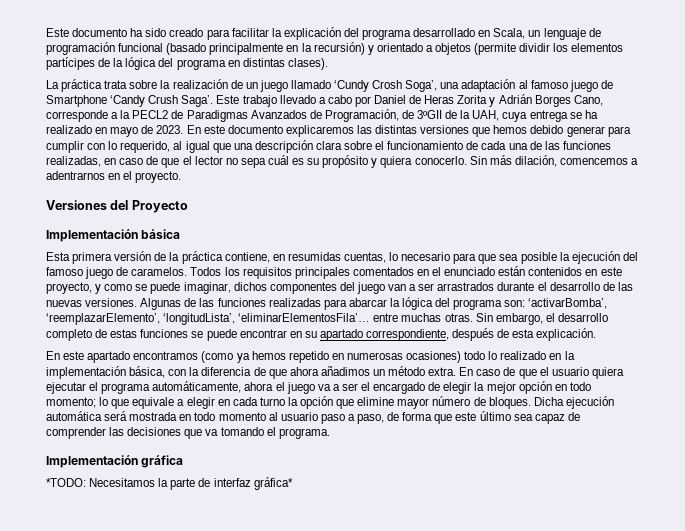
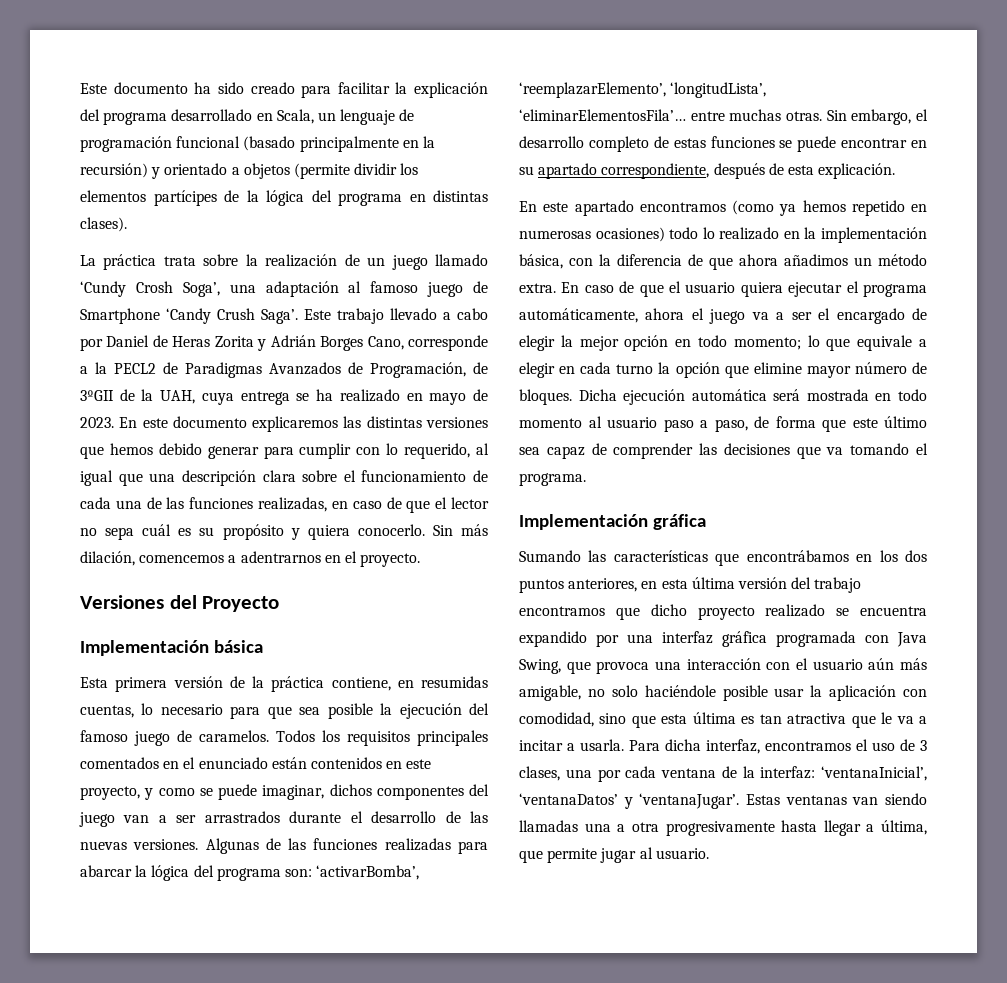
- *TODO: Necesitamos la parte de interfaz gráfica*
+ Sumando las características que encontrábamos en los dos puntos anteriores, en esta última versión del trabajo encontramos que dicho proyecto realizado se encuentra expandido por una interfaz gráfica programada con Java Swing, que provoca una interacción con el usuario aún más amigable, no solo haciéndole posible usar la aplicación con comodidad, sino que esta última es tan atractiva que le va a incitar a usarla. Para dicha interfaz, encontramos el uso de 3 clases, una por cada ventana de la interfaz: ‘ventanaInicial’, ‘ventanaDatos’ y ‘ventanaJugar’. Estas ventanas van siendo llamadas una a otra progresivamente hasta llegar a última, que permite jugar al usuario.

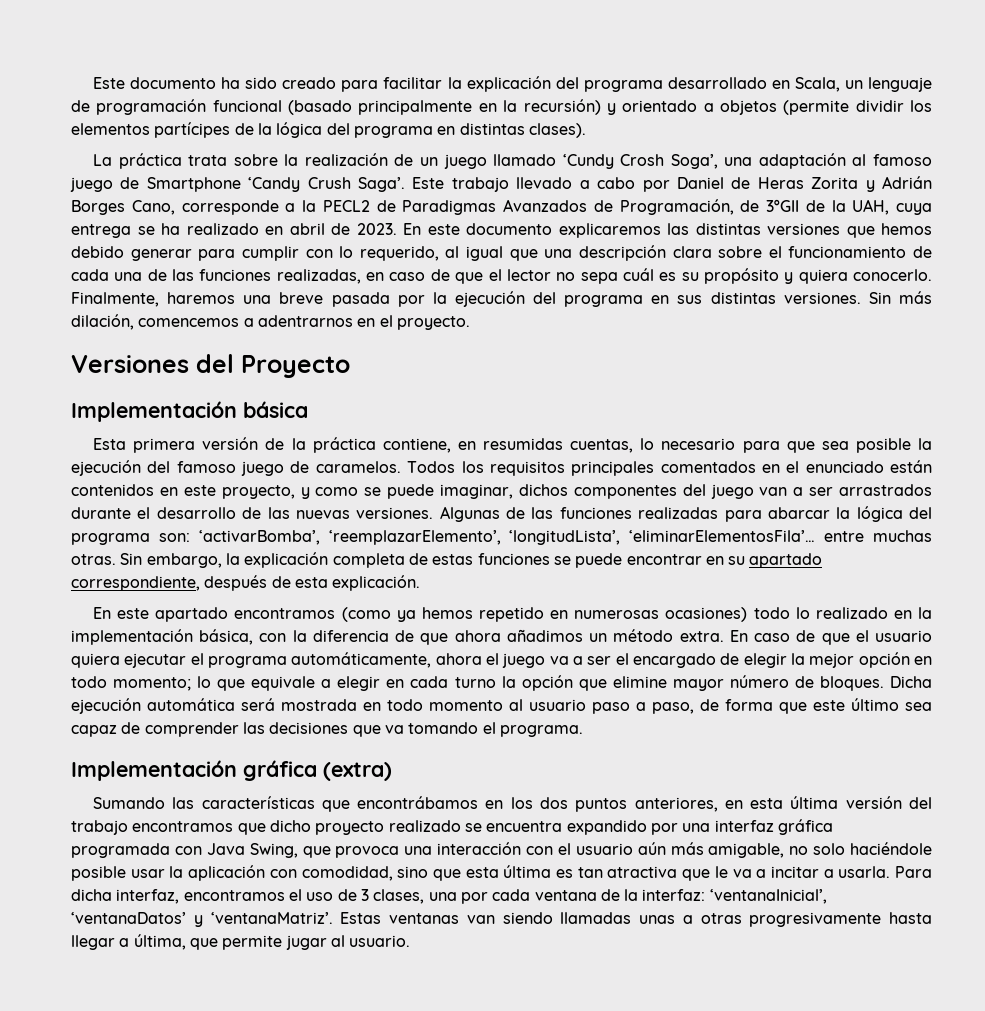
- Este trabajo llevado a cabo por Daniel de Heras Zorita y Adrián Borges Cano, corresponde a la PECL2 de Paradigmas Avanzados de Programación, de 3ºGII de la UAH, cuya entrega se ha realizado en mayo de 2023.
+ Este trabajo llevado a cabo por Daniel de Heras Zorita y Adrián Borges Cano, corresponde a la PECL2 de Paradigmas Avanzados de Programación, de 3ºGII de la UAH, cuya entrega se ha realizado en abril de 2023.
+ Finalmente, haremos una breve pasada por la ejecución del programa en sus distintas versiones.
- Sin embargo, el desarrollo completo de estas funciones se puede encontrar en su apartado correspondiente, después de esta explicación.
+ Sin embargo, la explicación completa de estas funciones se puede encontrar en su apartado correspondiente, después de esta explicación.
- Implementación gráfica
+ Implementación gráfica (extra)
- Para dicha interfaz, encontramos el uso de 3 clases, una por cada ventana de la interfaz: ‘ventanaInicial’, ‘ventanaDatos’ y ‘ventanaJugar’.
+ Para dicha interfaz, encontramos el uso de 3 clases, una por cada ventana de la interfaz: ‘ventanaInicial’, ‘ventanaDatos’ y ‘ventanaMatriz’.
- Estas ventanas van siendo llamadas una a otra progresivamente hasta llegar a última, que permite jugar al usuario.
+ Estas ventanas van siendo llamadas unas a otras progresivamente hasta llegar a última, que permite jugar al usuario.

